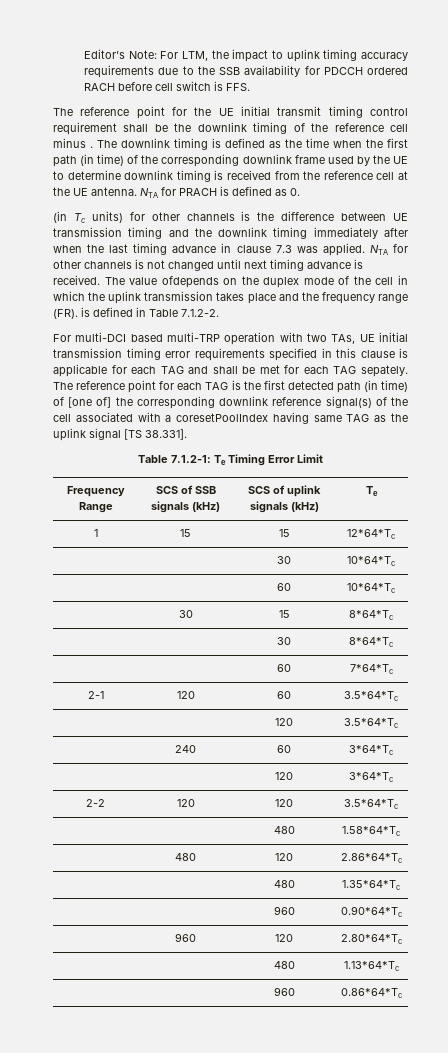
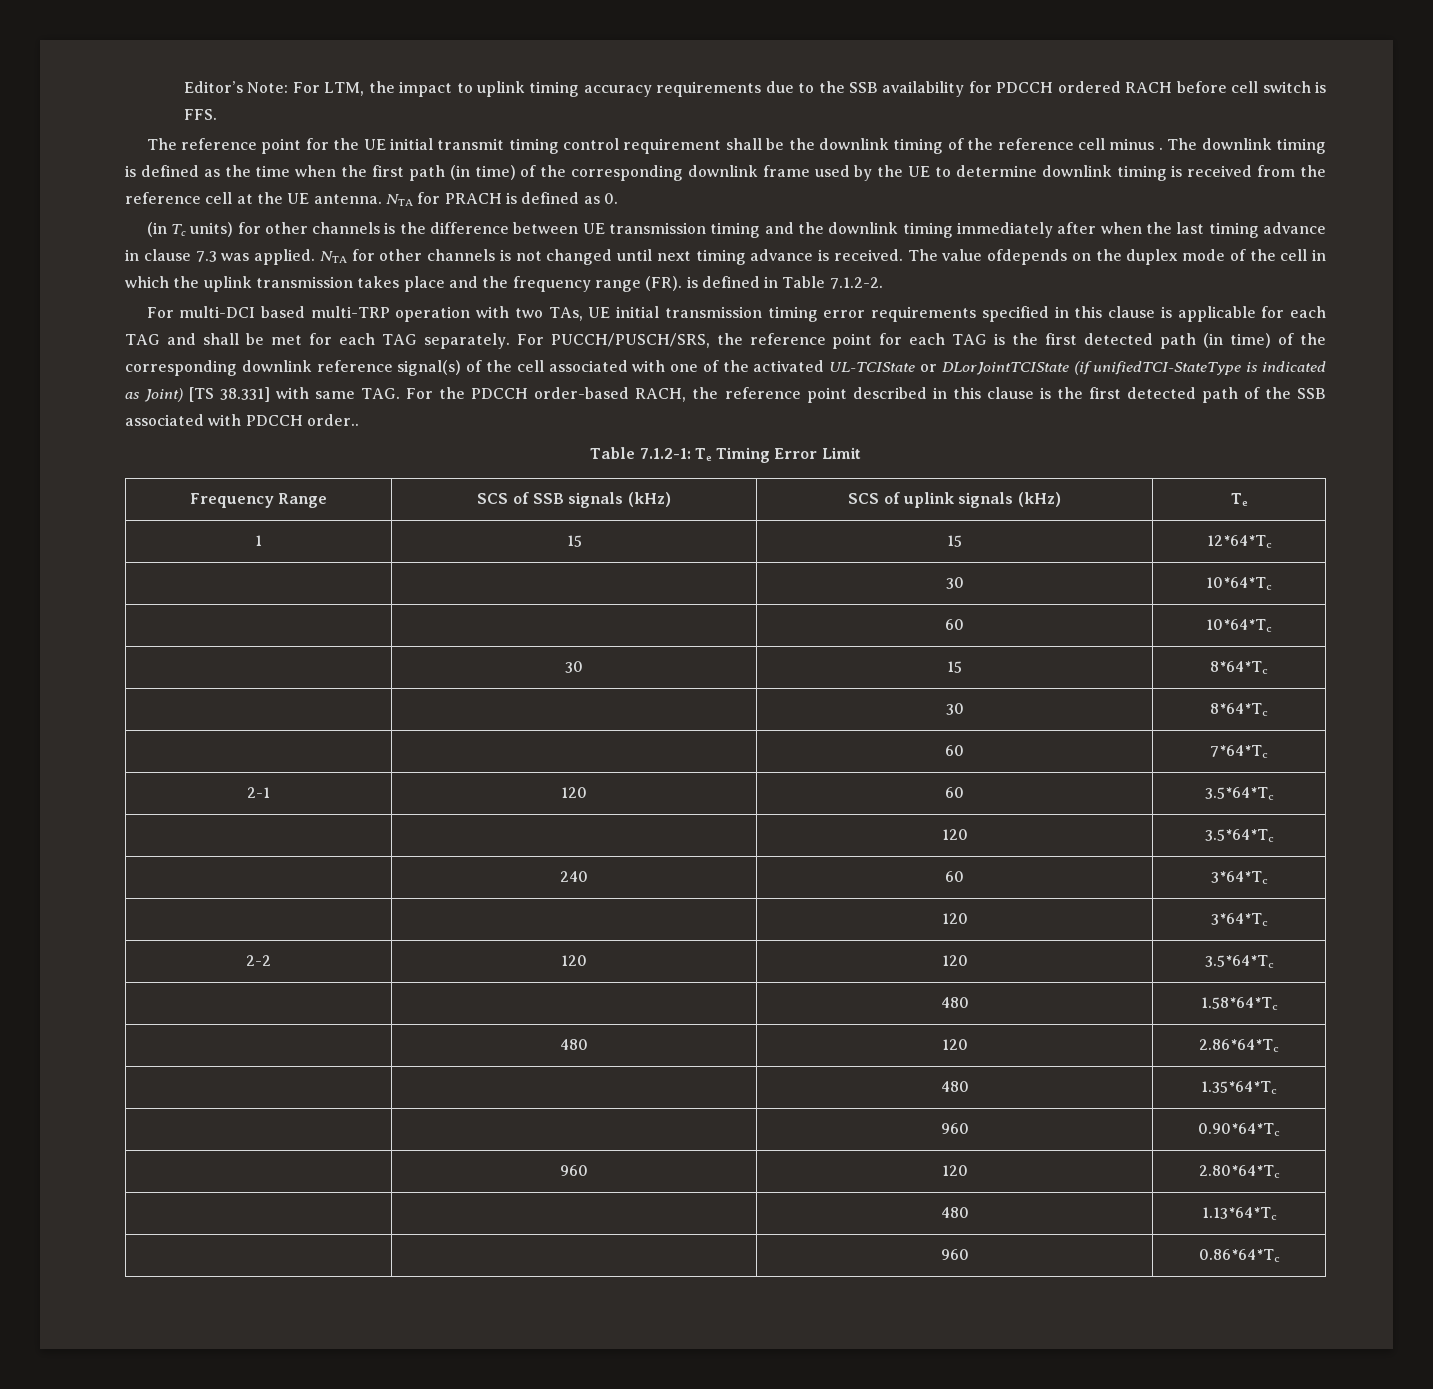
- For multi-DCI based multi-TRP operation with two TAs, UE initial transmission timing error requirements specified in this clause is applicable for each TAG and shall be met for each TAG sepately. The reference point for each TAG is the first detected path (in time) of [one of] the corresponding downlink reference signal(s) of the cell associated with a coresetPoolIndex having same TAG as the uplink signal [TS 38.331].
+ For multi-DCI based multi-TRP operation with two TAs, UE initial transmission timing error requirements specified in this clause is applicable for each TAG and shall be met for each TAG separately. For PUCCH/PUSCH/SRS, the reference point for each TAG is the first detected path (in time) of the corresponding downlink reference signal(s) of the cell associated with one of the activated UL-TCIState or DLorJointTCIState (if unifiedTCI-StateType is indicated as Joint) [TS 38.331] with same TAG. For the PDCCH order-based RACH, the reference point described in this clause is the first detected path of the SSB associated with PDCCH order..

